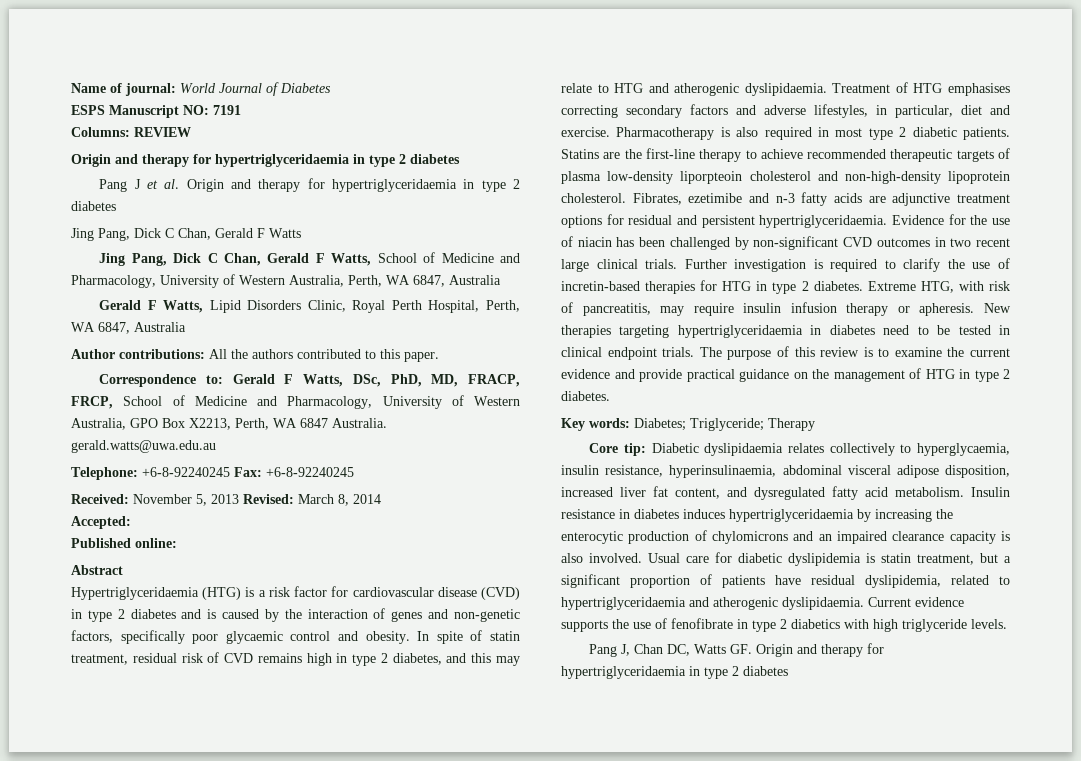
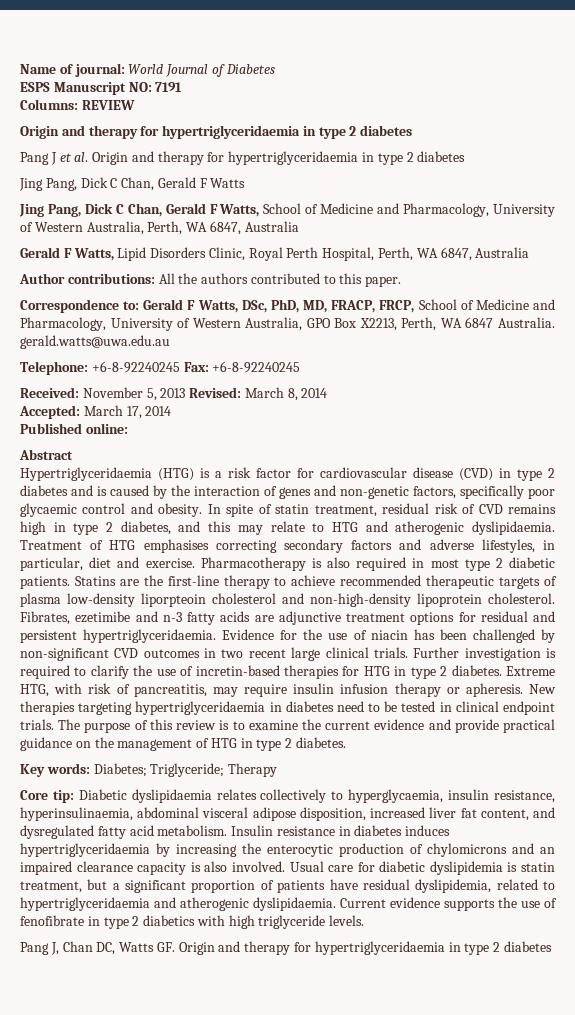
- Accepted:
+ Accepted: March 17, 2014

